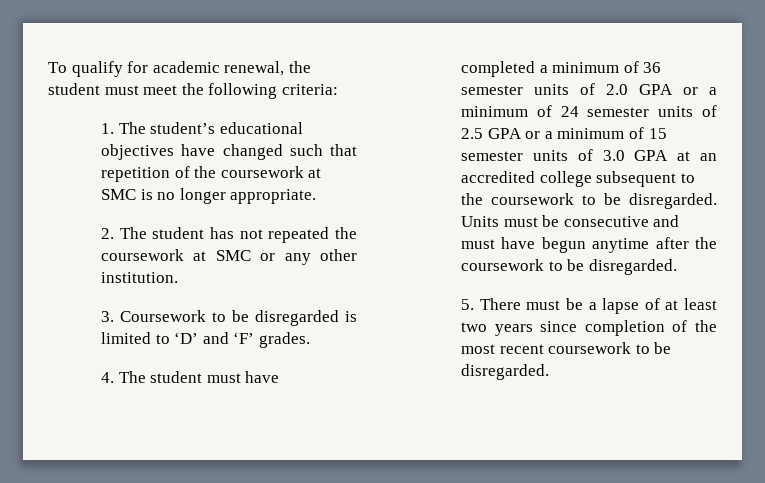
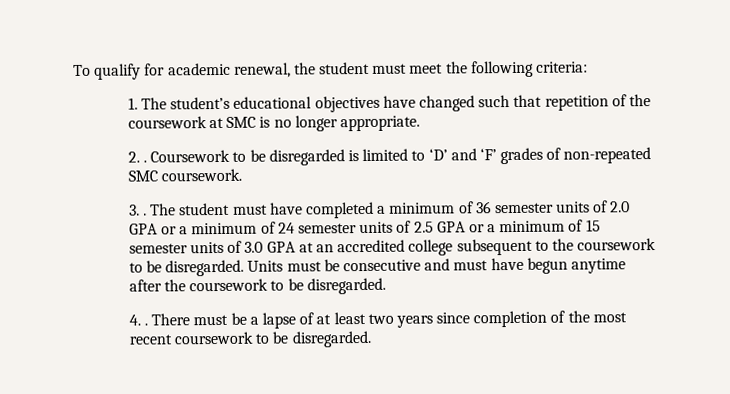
- 2. The student has not repeated the coursework at SMC or any other institution.
- 3. Coursework to be disregarded is limited to ‘D’ and ‘F’ grades.
- 4. The student must have completed a minimum of 36 semester units of 2.0 GPA or a minimum of 24 semester units of 2.5 GPA or a minimum of 15 semester units of 3.0 GPA at an accredited college subsequent to the coursework to be disregarded.
+ 2. . Coursework to be disregarded is limited to ‘D’ and ‘F’ grades of non-repeated SMC coursework.
+ 3. . The student must have completed a minimum of 36 semester units of 2.0 GPA or a minimum of 24 semester units of 2.5 GPA or a minimum of 15 semester units of 3.0 GPA at an accredited college subsequent to the coursework to be disregarded.
- 5. There must be a lapse of at least two years since completion of the most recent coursework to be disregarded.
+ 4. . There must be a lapse of at least two years since completion of the most recent coursework to be disregarded.

